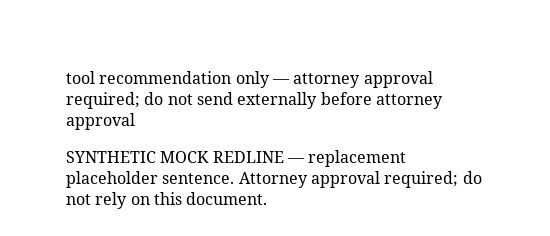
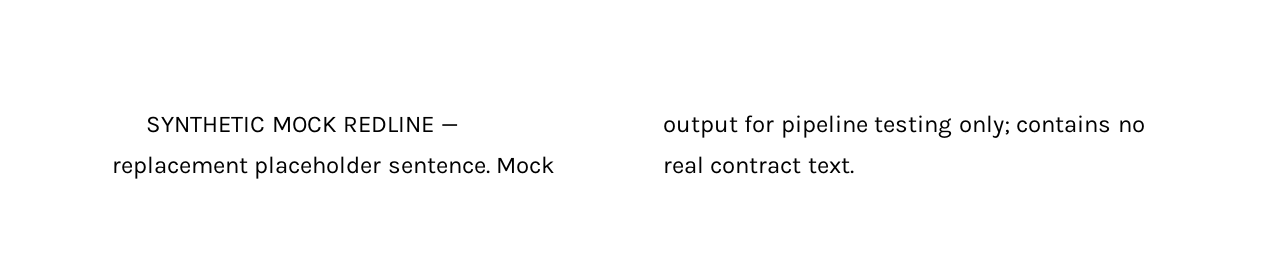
- tool recommendation only — attorney approval required; do not send externally before attorney approval
- Attorney approval required; do not rely on this document.
+ Mock output for pipeline testing only; contains no real contract text.

